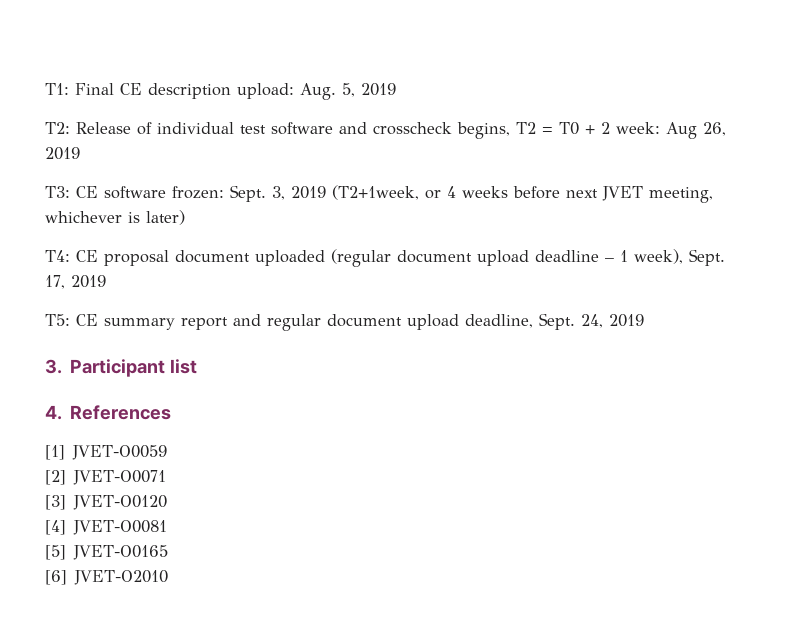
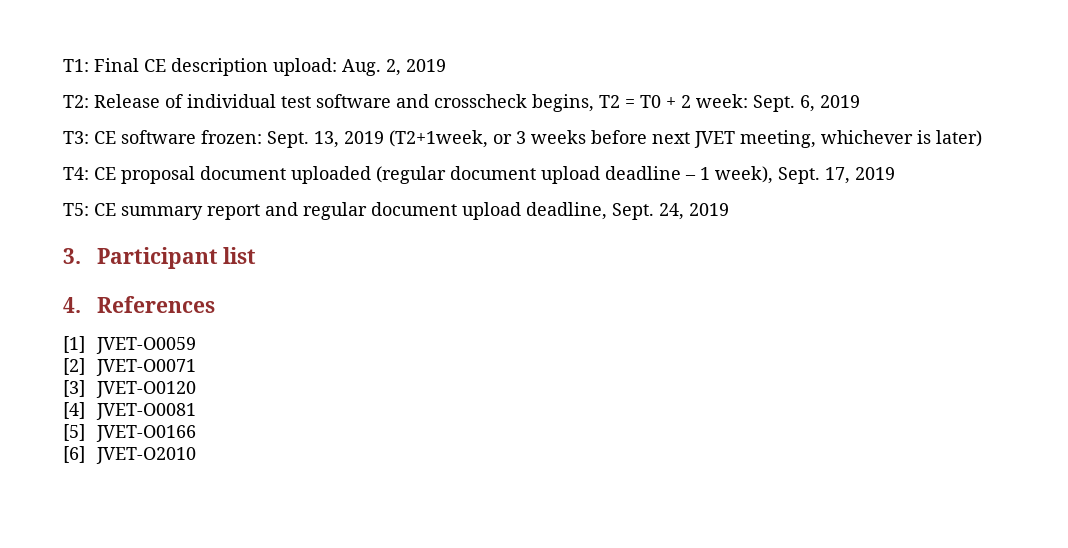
- T1: Final CE description upload: Aug. 5, 2019
+ T1: Final CE description upload: Aug. 2, 2019
- T2: Release of individual test software and crosscheck begins, T2 = T0 + 2 week: Aug 26, 2019
+ T2: Release of individual test software and crosscheck begins, T2 = T0 + 2 week: Sept. 6, 2019
- 3, 2019 (T2+1week, or 4 weeks before next JVET meeting, whichever is later)
+ 13, 2019 (T2+1week, or 3 weeks before next JVET meeting, whichever is later)
- [5] JVET-O0165
+ [5] JVET-O0166

